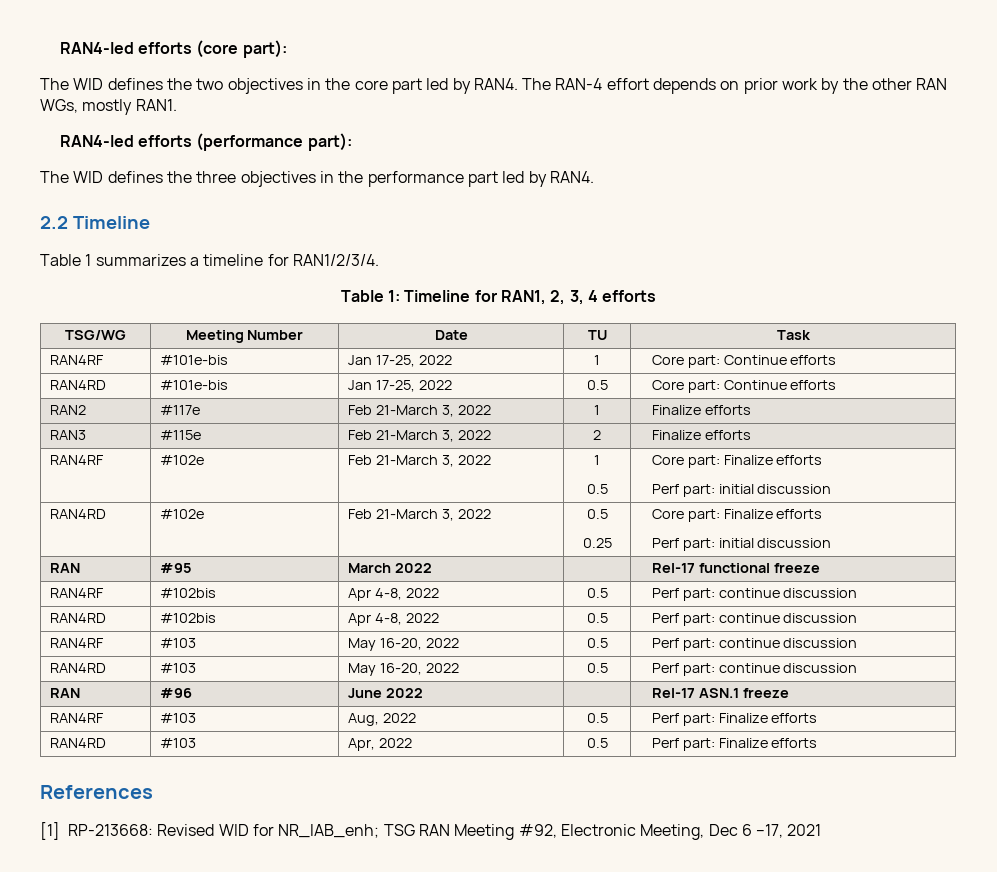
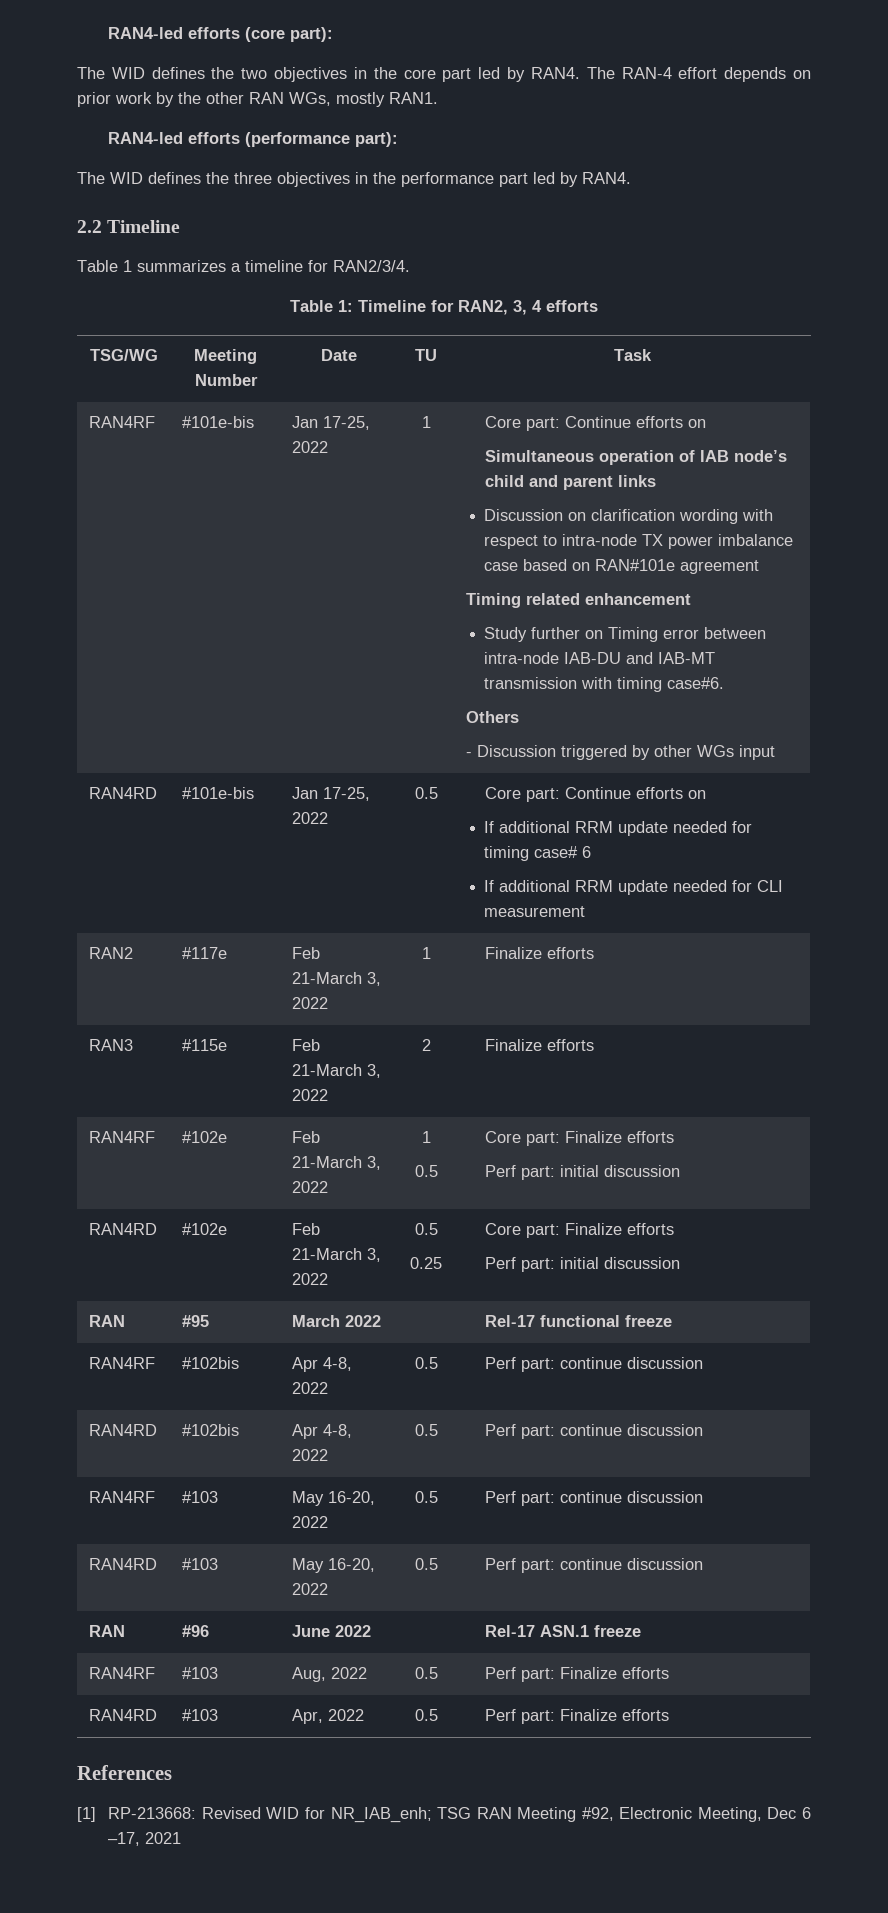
- Table 1 summarizes a timeline for RAN1/2/3/4.
+ Table 1 summarizes a timeline for RAN2/3/4.
- Table 1: Timeline for RAN1, 2, 3, 4 efforts
+ Table 1: Timeline for RAN2, 3, 4 efforts
- 1 | Core part: Continue efforts
+ 1 | Core part: Continue efforts on
+ Simultaneous operation of IAB node’s child and parent links
+ Discussion on clarification wording with respect to intra-node TX power imbalance case based on RAN#101e agreement
+ Timing related enhancement
+ Study further on Timing error between intra-node IAB-DU and IAB-MT transmission with timing case#6.
+ Others
+ - Discussion triggered by other WGs input
- RAN4RD | #101e-bis | Jan 17-25, 2022 | 0.5 | Core part: Continue efforts
+ RAN4RD | #101e-bis | Jan 17-25, 2022 | 0.5 | Core part: Continue efforts on
+ If additional RRM update needed for timing case# 6
+ If additional RRM update needed for CLI measurement

